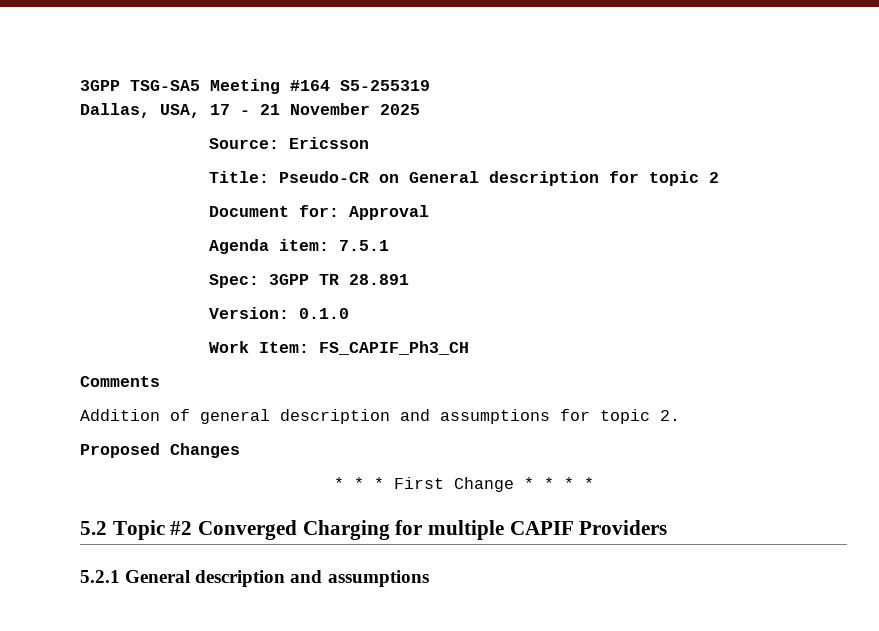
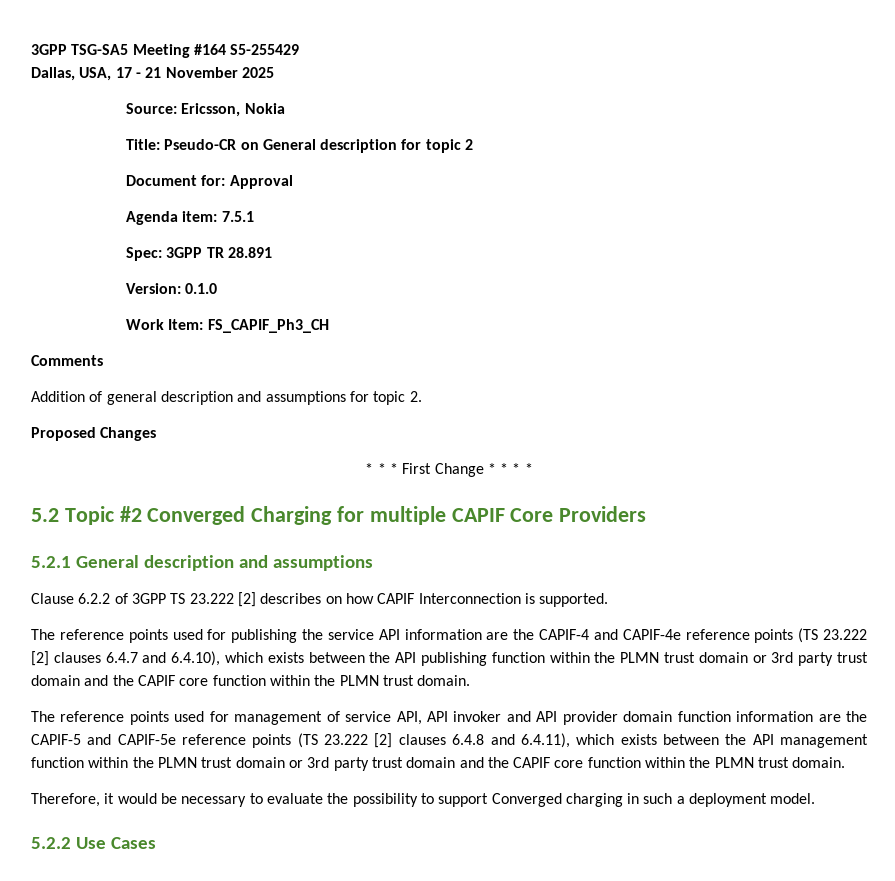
- 3GPP TSG-SA5 Meeting #164 S5-255319
+ 3GPP TSG-SA5 Meeting #164 S5-255429
- Source: Ericsson
+ Source: Ericsson, Nokia
- 5.2 Topic #2 Converged Charging for multiple CAPIF Providers
+ 5.2 Topic #2 Converged Charging for multiple CAPIF Core Providers
+ Clause 6.2.2 of 3GPP TS 23.222 [2] describes on how CAPIF Interconnection is supported.
+ The reference points used for publishing the service API information are the CAPIF-4 and CAPIF-4e reference points (TS 23.222 [2] clauses 6.4.7 and 6.4.10), which exists between the API publishing function within the PLMN trust domain or 3rd party trust domain and the CAPIF core function within the PLMN trust domain.
+ The reference points used for management of service API, API invoker and API provider domain function information are the CAPIF-5 and CAPIF-5e reference points (TS 23.222 [2] clauses 6.4.8 and 6.4.11), which exists between the API management function within the PLMN trust domain or 3rd party trust domain and the CAPIF core function within the PLMN trust domain.
+ Therefore, it would be necessary to evaluate the possibility to support Converged charging in such a deployment model.
+ 5.2.2 Use Cases

